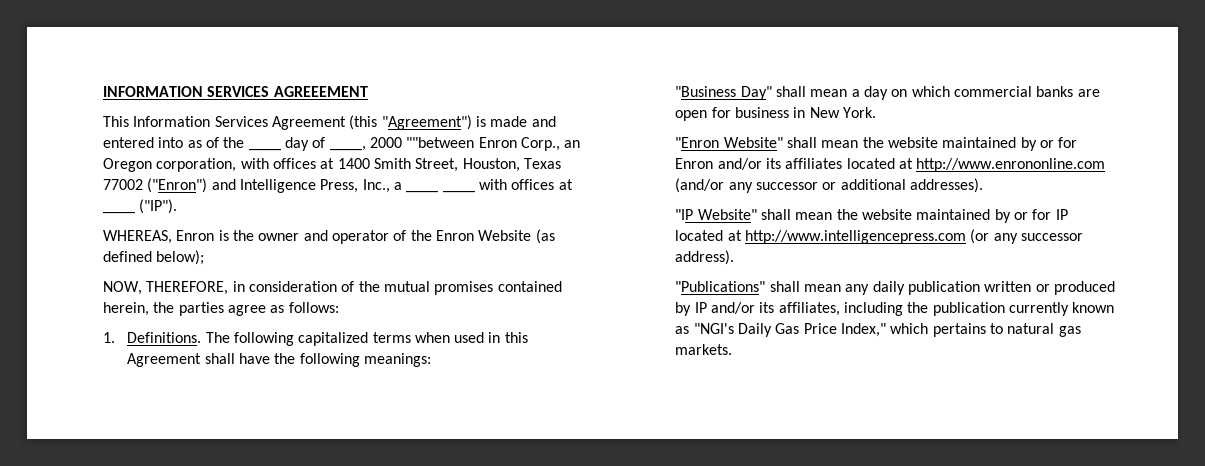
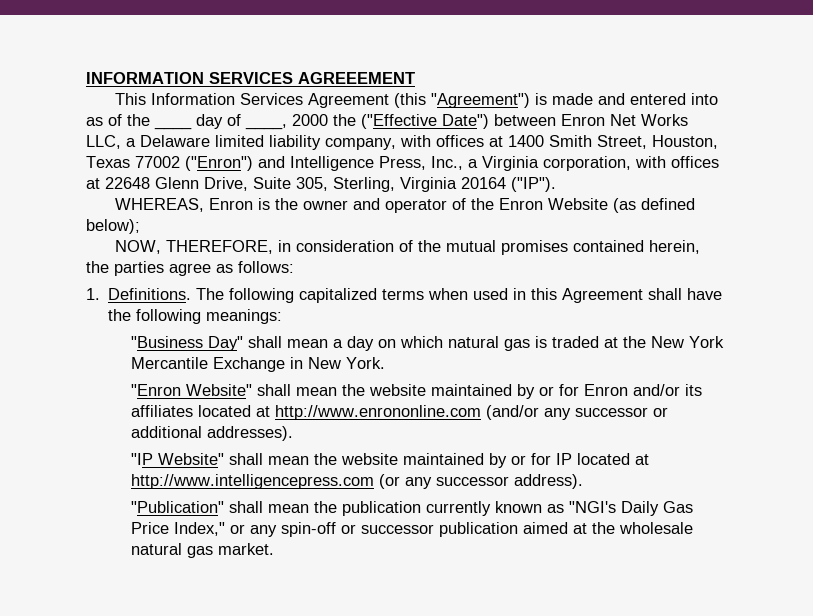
- This Information Services Agreement (this "Agreement") is made and entered into as of the ____ day of ____, 2000 ""between Enron Corp., an Oregon corporation, with offices at 1400 Smith Street, Houston, Texas 77002 ("Enron") and Intelligence Press, Inc., a ____ ____ with offices at ____ ("IP").
+ This Information Services Agreement (this "Agreement") is made and entered into as of the ____ day of ____, 2000 the ("Effective Date") between Enron Net Works LLC, a Delaware limited liability company, with offices at 1400 Smith Street, Houston, Texas 77002 ("Enron") and Intelligence Press, Inc., a Virginia corporation, with offices at 22648 Glenn Drive, Suite 305, Sterling, Virginia 20164 ("IP").
- "Business Day" shall mean a day on which commercial banks are open for business in New York.
+ "Business Day" shall mean a day on which natural gas is traded at the New York Mercantile Exchange in New York.
- "Publications" shall mean any daily publication written or produced by IP and/or its affiliates, including the publication currently known as "NGI's Daily Gas Price Index," which pertains to natural gas markets.
+ "Publication" shall mean the publication currently known as "NGI's Daily Gas Price Index," or any spin-off or successor publication aimed at the wholesale natural gas market.

